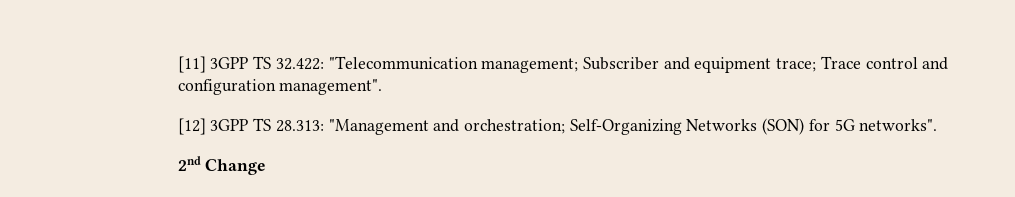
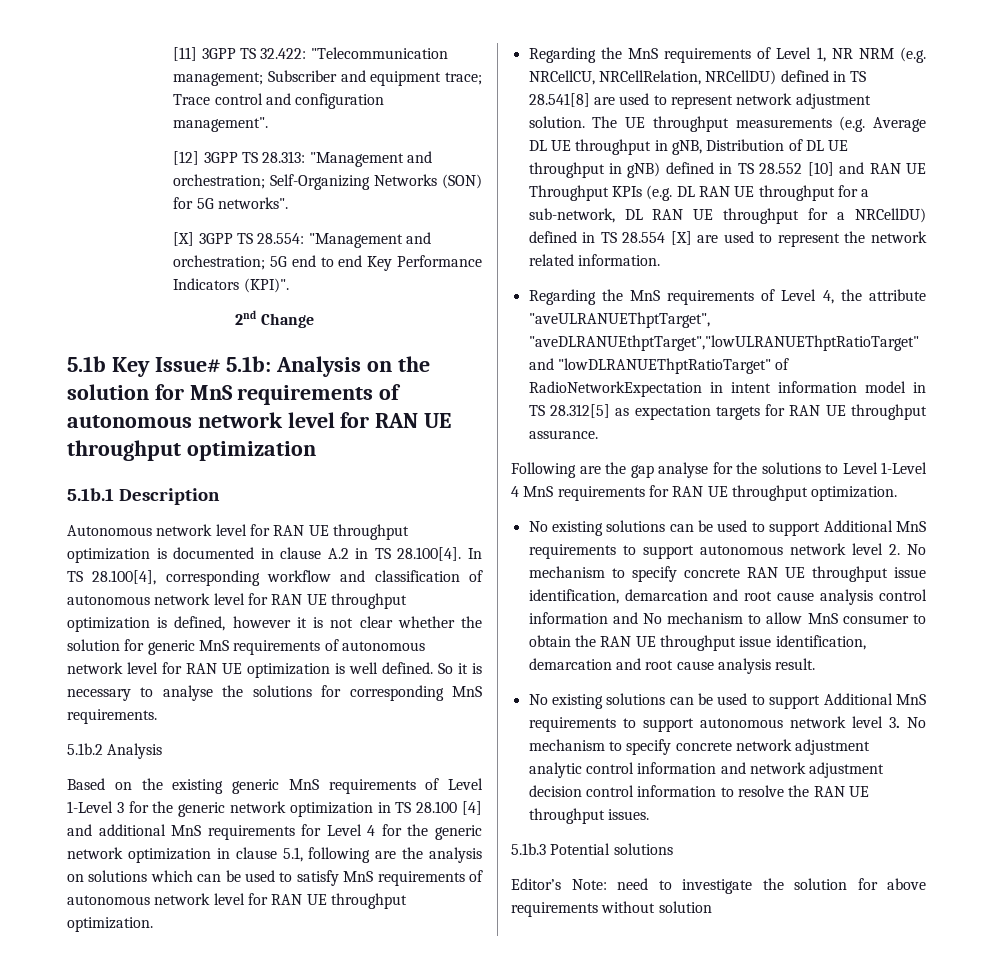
+ [X] 3GPP TS 28.554: "Management and orchestration; 5G end to end Key Performance Indicators (KPI)".
  2nd Change
+ 5.1b Key Issue# 5.1b: Analysis on the solution for MnS requirements of autonomous network level for RAN UE throughput optimization
+ 5.1b.1 Description
+ Autonomous network level for RAN UE throughput optimization is documented in clause A.2 in TS 28.100[4]. In TS 28.100[4], corresponding workflow and classification of autonomous network level for RAN UE throughput optimization is defined, however it is not clear whether the solution for generic MnS requirements of autonomous network level for RAN UE optimization is well defined. So it is necessary to analyse the solutions for corresponding MnS requirements.
+ 5.1b.2 Analysis
+ Based on the existing generic MnS requirements of Level 1-Level 3 for the generic network optimization in TS 28.100 [4] and additional MnS requirements for Level 4 for the generic network optimization in clause 5.1, following are the analysis on solutions which can be used to satisfy MnS requirements of autonomous network level for RAN UE throughput optimization.
+ Regarding the MnS requirements of Level 1, NR NRM (e.g. NRCellCU, NRCellRelation, NRCellDU) defined in TS 28.541[8] are used to represent network adjustment solution. The UE throughput measurements (e.g. Average DL UE throughput in gNB, Distribution of DL UE throughput in gNB) defined in TS 28.552 [10] and RAN UE Throughput KPIs (e.g. DL RAN UE throughput for a sub-network, DL RAN UE throughput for a NRCellDU) defined in TS 28.554 [X] are used to represent the network related information.
+ Regarding the MnS requirements of Level 4, the attribute "aveULRANUEThptTarget", "aveDLRANUEthptTarget","lowULRANUEThptRatioTarget" and "lowDLRANUEThptRatioTarget" of RadioNetworkExpectation in intent information model in TS 28.312[5] as expectation targets for RAN UE throughput assurance.
+ Following are the gap analyse for the solutions to Level 1-Level 4 MnS requirements for RAN UE throughput optimization.
+ No existing solutions can be used to support Additional MnS requirements to support autonomous network level 2. No mechanism to specify concrete RAN UE throughput issue identification, demarcation and root cause analysis control information and No mechanism to allow MnS consumer to obtain the RAN UE throughput issue identification, demarcation and root cause analysis result.
+ No existing solutions can be used to support Additional MnS requirements to support autonomous network level 3. No mechanism to specify concrete network adjustment analytic control information and network adjustment decision control information to resolve the RAN UE throughput issues.
+ 5.1b.3 Potential solutions
+ Editor’s Note: need to investigate the solution for above requirements without solution

